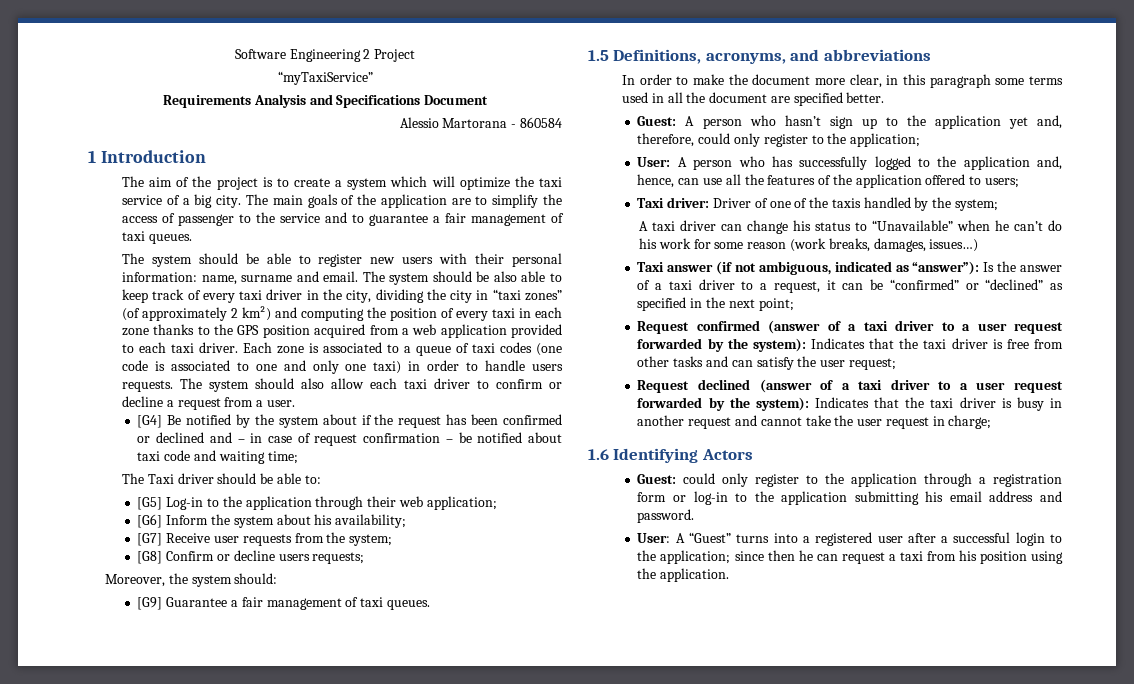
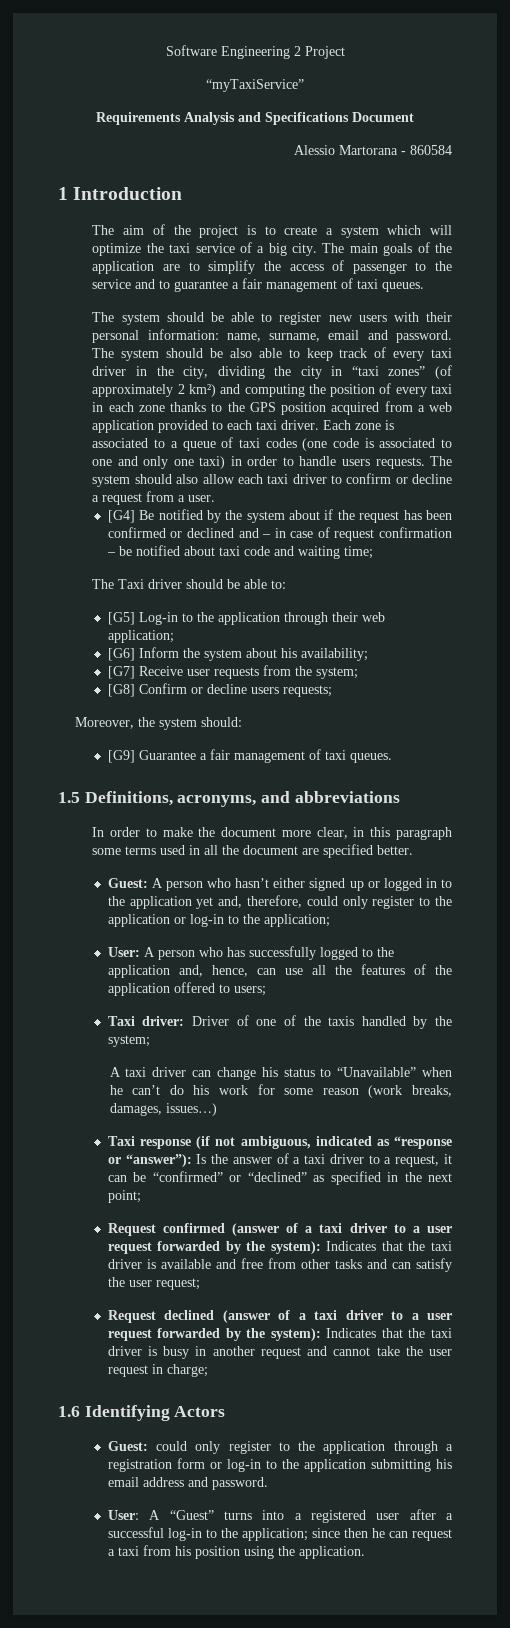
- The system should be able to register new users with their personal information: name, surname and email.
+ The system should be able to register new users with their personal information: name, surname, email and password.
- Guest: A person who hasn’t sign up to the application yet and, therefore, could only register to the application;
+ Guest: A person who hasn’t either signed up or logged in to the application yet and, therefore, could only register to the application or log-in to the application;
- Taxi answer (if not ambiguous, indicated as “answer”): Is the answer of a taxi driver to a request, it can be “confirmed” or “declined” as specified in the next point;
+ Taxi response (if not ambiguous, indicated as “response or “answer”): Is the answer of a taxi driver to a request, it can be “confirmed” or “declined” as specified in the next point;
- Request confirmed (answer of a taxi driver to a user request forwarded by the system): Indicates that the taxi driver is free from other tasks and can satisfy the user request;
+ Request confirmed (answer of a taxi driver to a user request forwarded by the system): Indicates that the taxi driver is available and free from other tasks and can satisfy the user request;
- User: A “Guest” turns into a registered user after a successful login to the application; since then he can request a taxi from his position using the application.
+ User: A “Guest” turns into a registered user after a successful log-in to the application; since then he can request a taxi from his position using the application.

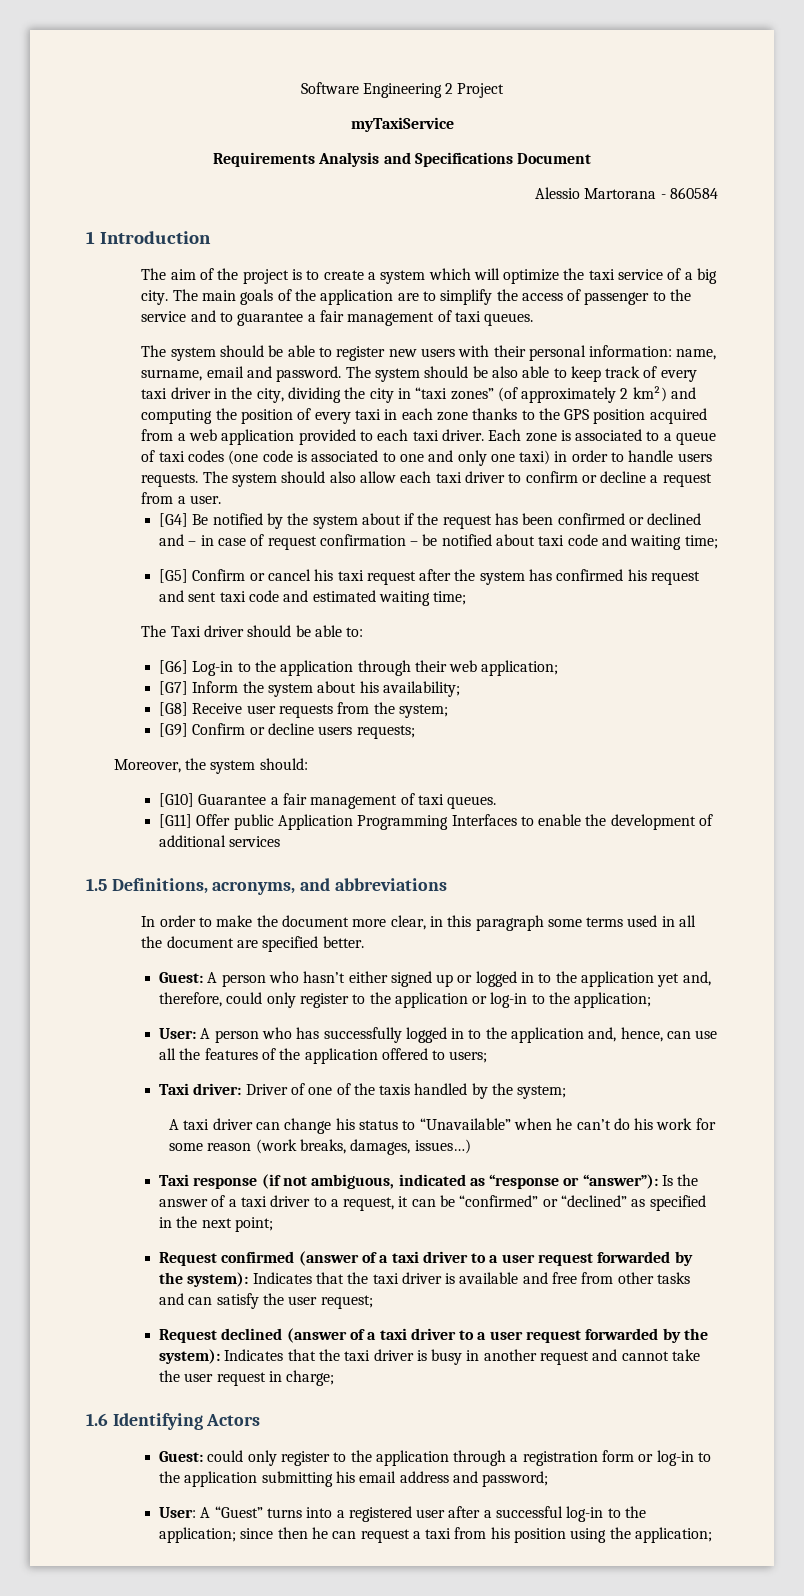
- “myTaxiService”
+ myTaxiService
+ [G5] Confirm or cancel his taxi request after the system has confirmed his request and sent taxi code and estimated waiting time;
- [G5] Log-in to the application through their web application;
+ [G6] Log-in to the application through their web application;
- [G6] Inform the system about his availability;
+ [G7] Inform the system about his availability;
- [G7] Receive user requests from the system;
+ [G8] Receive user requests from the system;
- [G8] Confirm or decline users requests;
+ [G9] Confirm or decline users requests;
- [G9] Guarantee a fair management of taxi queues.
+ [G10] Guarantee a fair management of taxi queues.
+ [G11] Offer public Application Programming Interfaces to enable the development of additional services
- User: A person who has successfully logged to the application and, hence, can use all the features of the application offered to users;
+ User: A person who has successfully logged in to the application and, hence, can use all the features of the application offered to users;
- Guest: could only register to the application through a registration form or log-in to the application submitting his email address and password.
+ Guest: could only register to the application through a registration form or log-in to the application submitting his email address and password;
- User: A “Guest” turns into a registered user after a successful log-in to the application; since then he can request a taxi from his position using the application.
+ User: A “Guest” turns into a registered user after a successful log-in to the application; since then he can request a taxi from his position using the application;

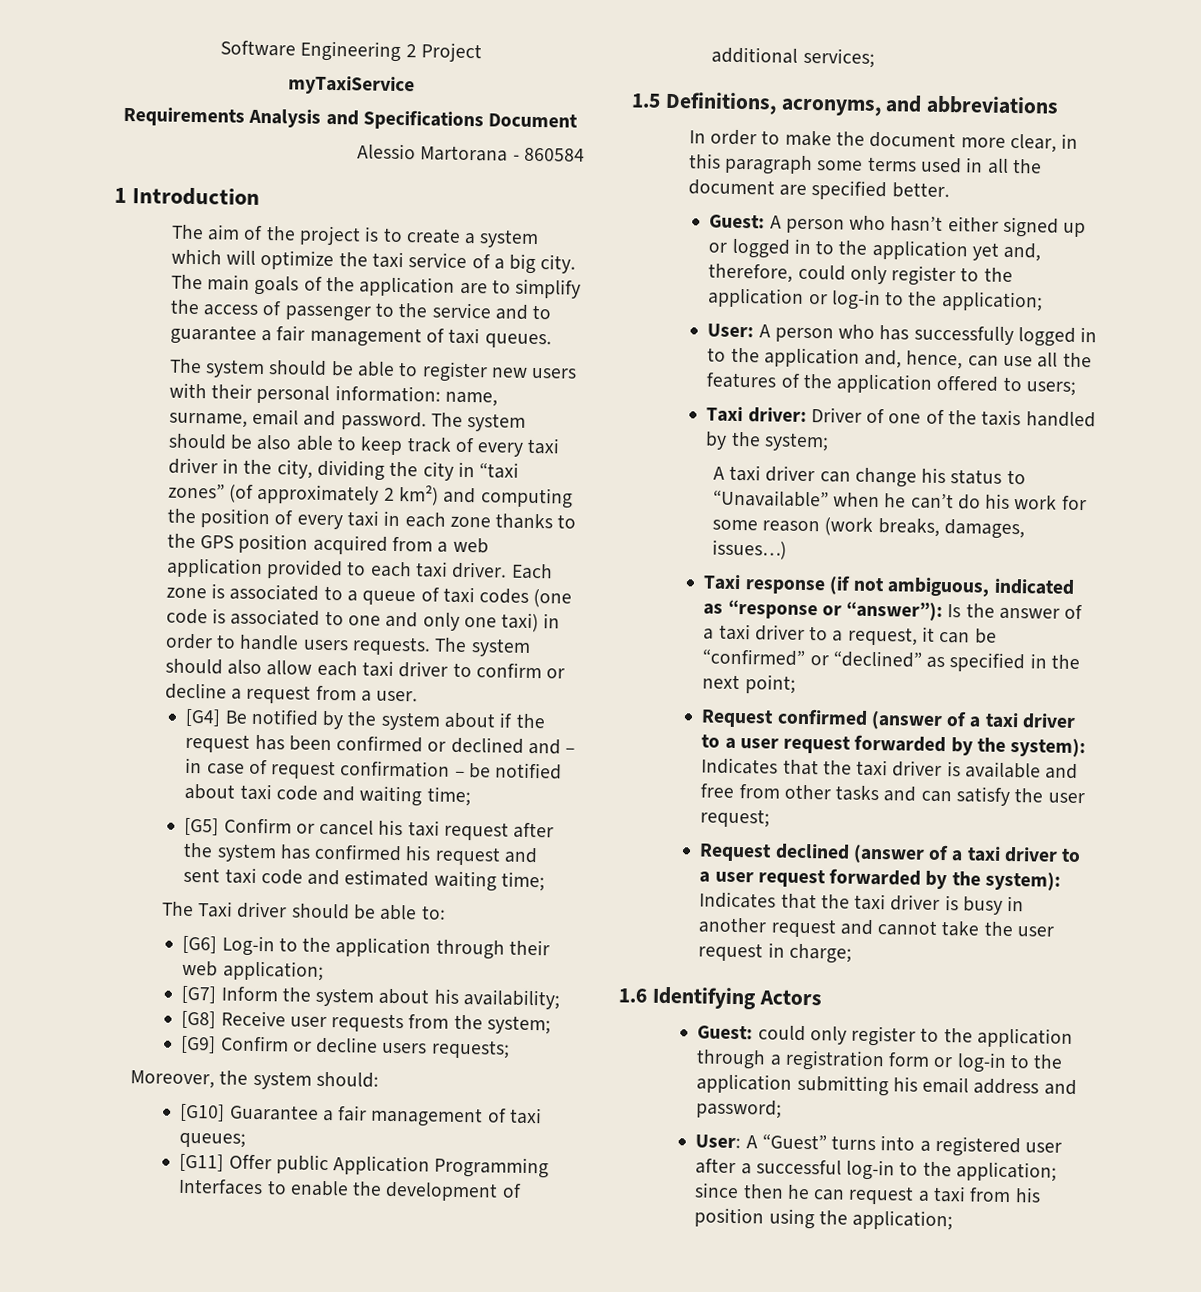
- [G10] Guarantee a fair management of taxi queues.
+ [G10] Guarantee a fair management of taxi queues;
- [G11] Offer public Application Programming Interfaces to enable the development of additional services
+ [G11] Offer public Application Programming Interfaces to enable the development of additional services;

